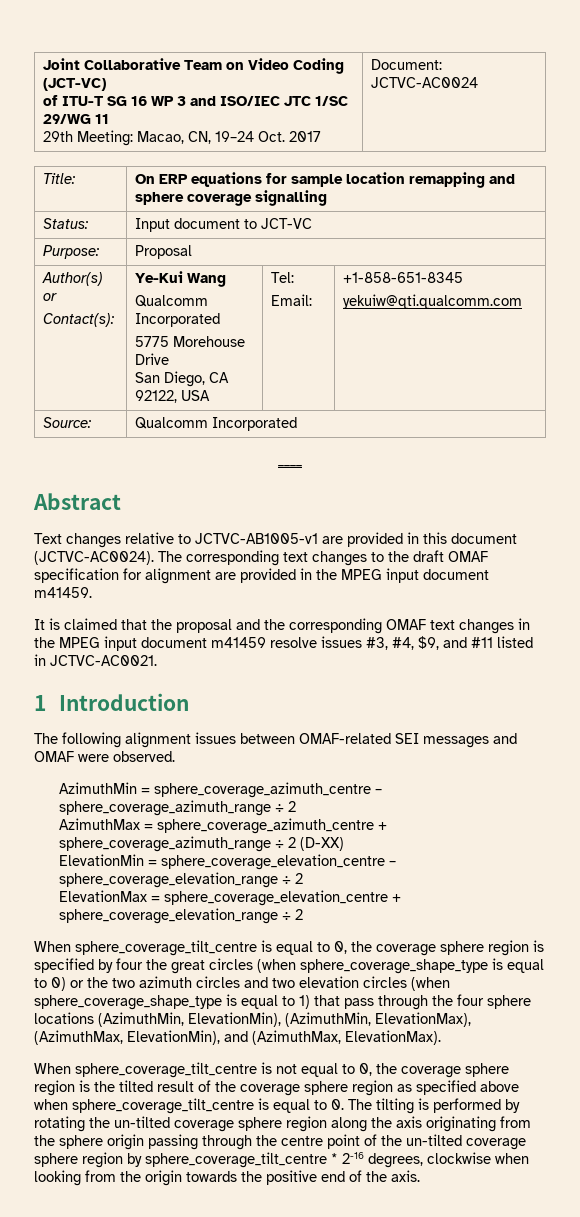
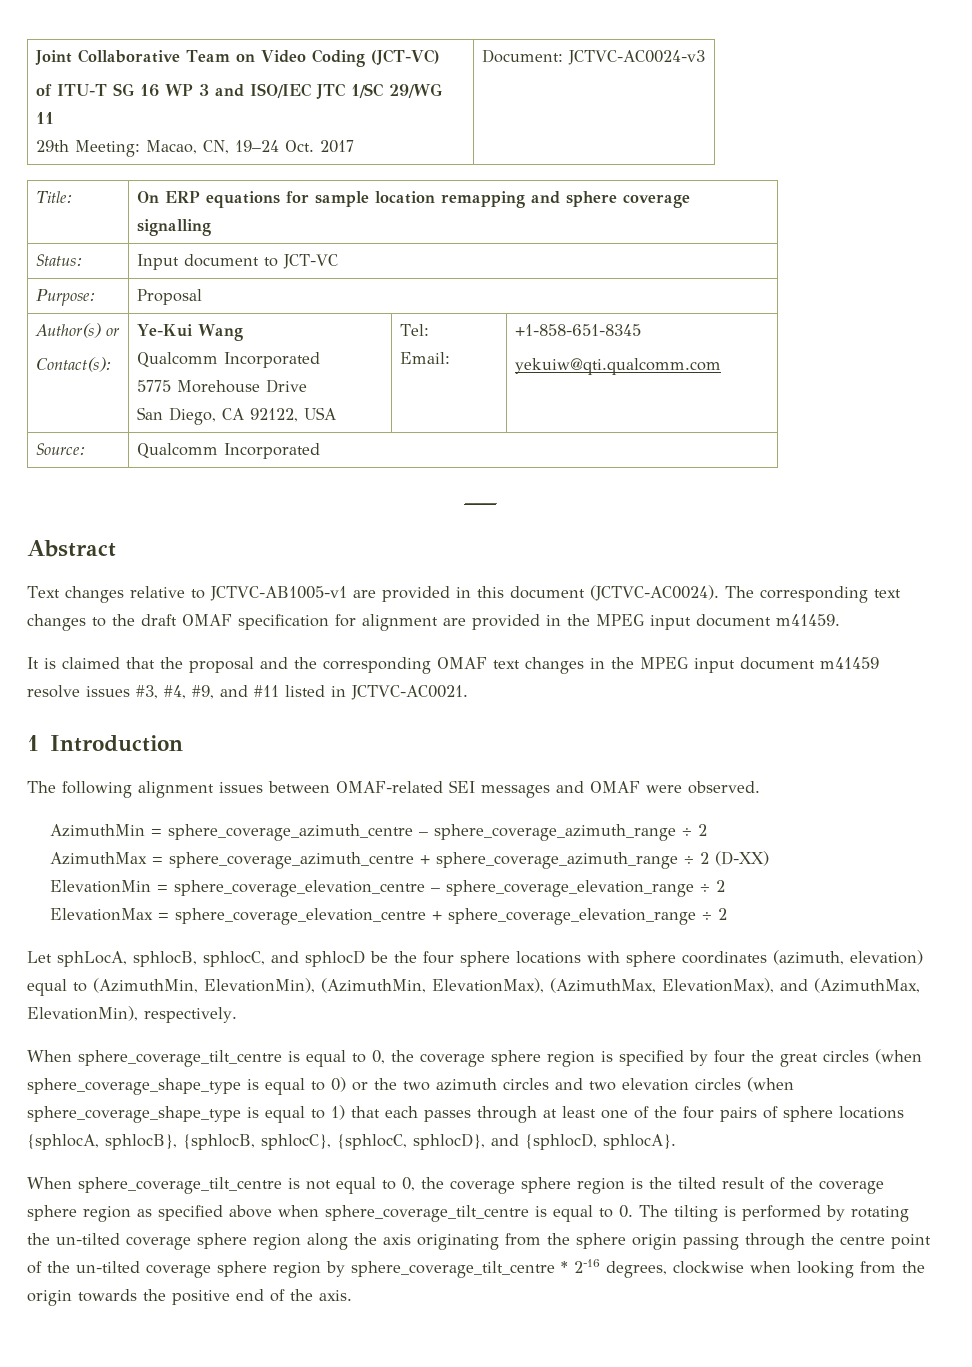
  Joint Collaborative Team on Video Coding (JCT-VC)
  of ITU-T SG 16 WP 3 and ISO/IEC JTC 1/SC 29/WG 11
- 29th Meeting: Macao, CN, 19–24 Oct. 2017 | Document: JCTVC-AC0024
+ 29th Meeting: Macao, CN, 19–24 Oct. 2017 | Document: JCTVC-AC0024-v3
- It is claimed that the proposal and the corresponding OMAF text changes in the MPEG input document m41459 resolve issues #3, #4, $9, and #11 listed in JCTVC-AC0021.
+ It is claimed that the proposal and the corresponding OMAF text changes in the MPEG input document m41459 resolve issues #3, #4, #9, and #11 listed in JCTVC-AC0021.
+ Let sphLocA, sphlocB, sphlocC, and sphlocD be the four sphere locations with sphere coordinates (azimuth, elevation) equal to (AzimuthMin, ElevationMin), (AzimuthMin, ElevationMax), (AzimuthMax, ElevationMax), and (AzimuthMax, ElevationMin), respectively.
- When sphere_coverage_tilt_centre is equal to 0, the coverage sphere region is specified by four the great circles (when sphere_coverage_shape_type is equal to 0) or the two azimuth circles and two elevation circles (when sphere_coverage_shape_type is equal to 1) that pass through the four sphere locations (AzimuthMin, ElevationMin), (AzimuthMin, ElevationMax), (AzimuthMax, ElevationMin), and (AzimuthMax, ElevationMax).
+ When sphere_coverage_tilt_centre is equal to 0, the coverage sphere region is specified by four the great circles (when sphere_coverage_shape_type is equal to 0) or the two azimuth circles and two elevation circles (when sphere_coverage_shape_type is equal to 1) that each passes through at least one of the four pairs of sphere locations {sphlocA, sphlocB}, {sphlocB, sphlocC}, {sphlocC, sphlocD}, and {sphlocD, sphlocA}.

